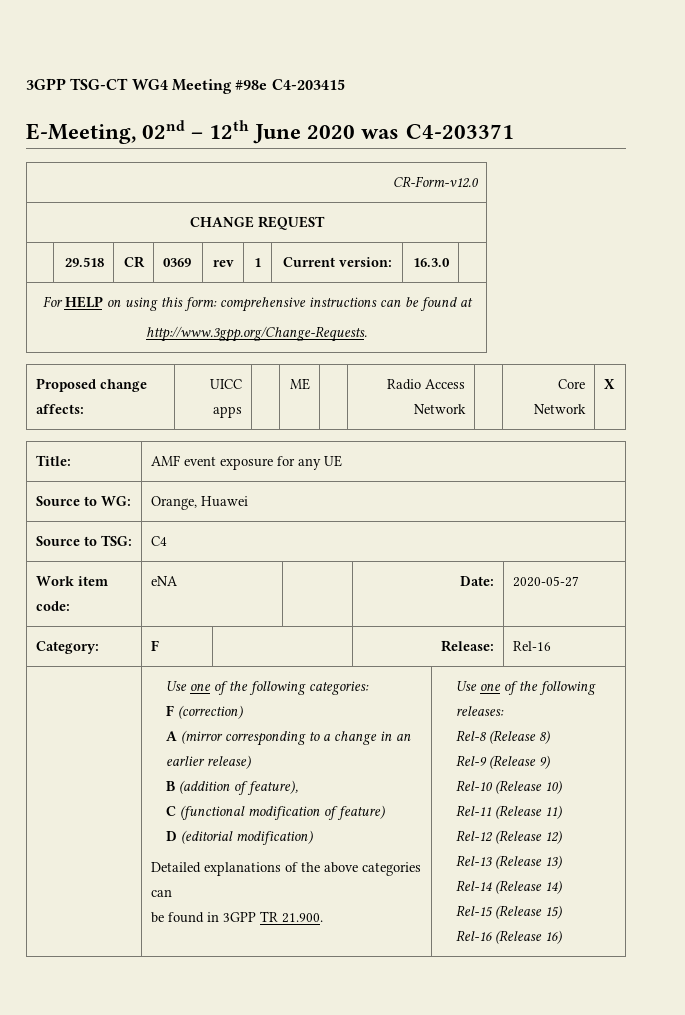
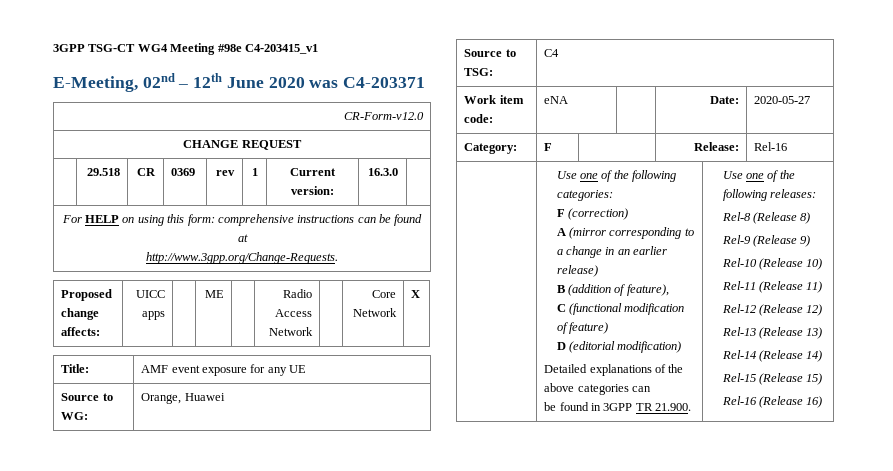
- 3GPP TSG-CT WG4 Meeting #98e C4-203415
+ 3GPP TSG-CT WG4 Meeting #98e C4-203415_v1

